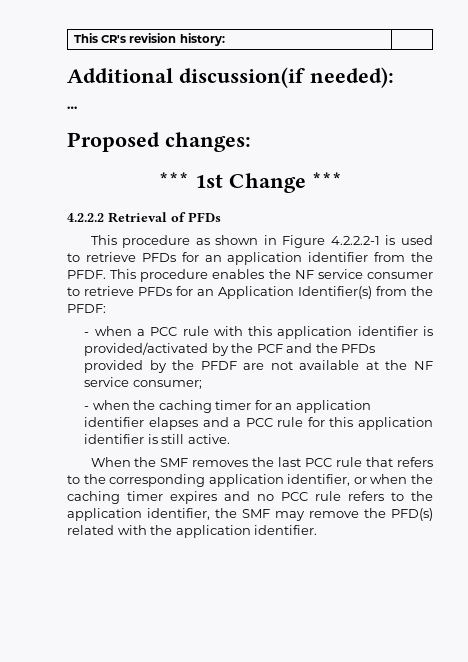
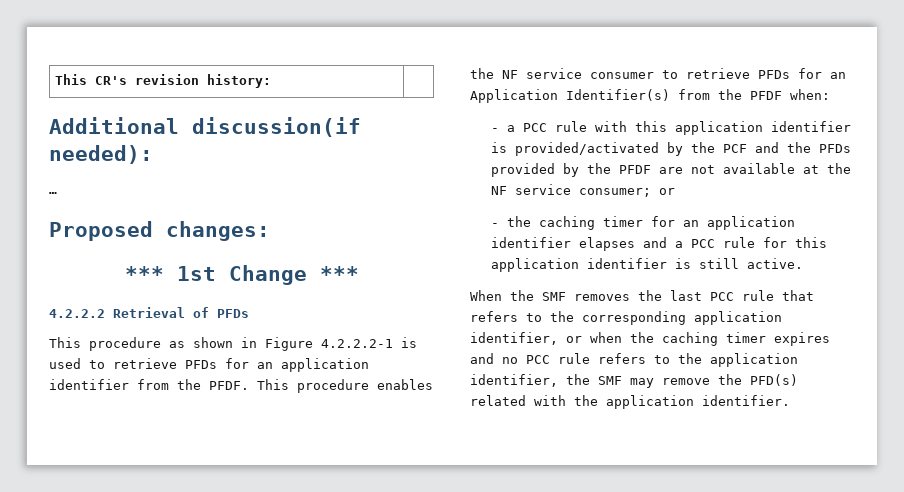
- This procedure enables the NF service consumer to retrieve PFDs for an Application Identifier(s) from the PFDF:
- - when a PCC rule with this application identifier is provided/activated by the PCF and the PFDs provided by the PFDF are not available at the NF service consumer;
- - when the caching timer for an application identifier elapses and a PCC rule for this application identifier is still active.
+ This procedure enables the NF service consumer to retrieve PFDs for an Application Identifier(s) from the PFDF when:
+ - a PCC rule with this application identifier is provided/activated by the PCF and the PFDs provided by the PFDF are not available at the NF service consumer; or
+ - the caching timer for an application identifier elapses and a PCC rule for this application identifier is still active.

